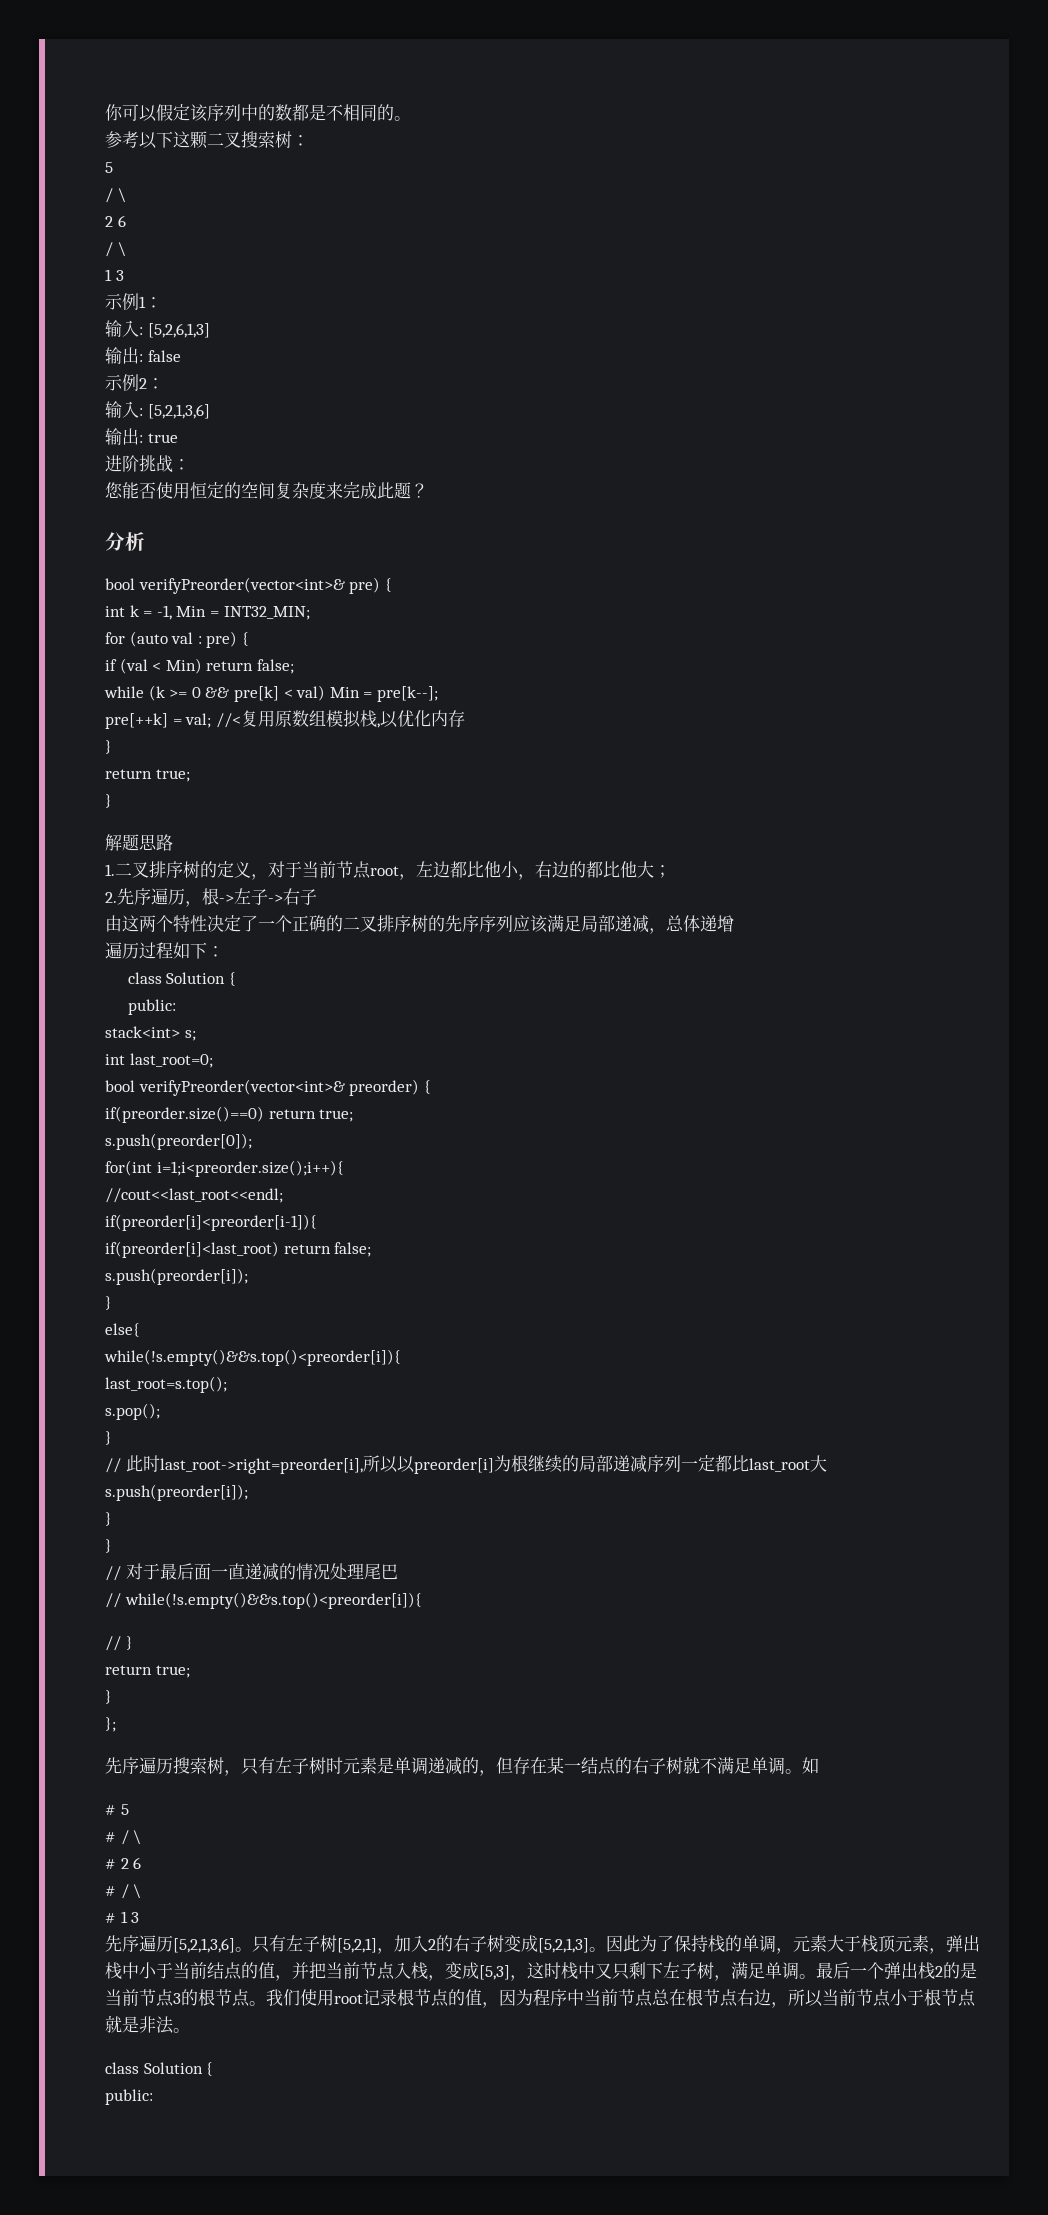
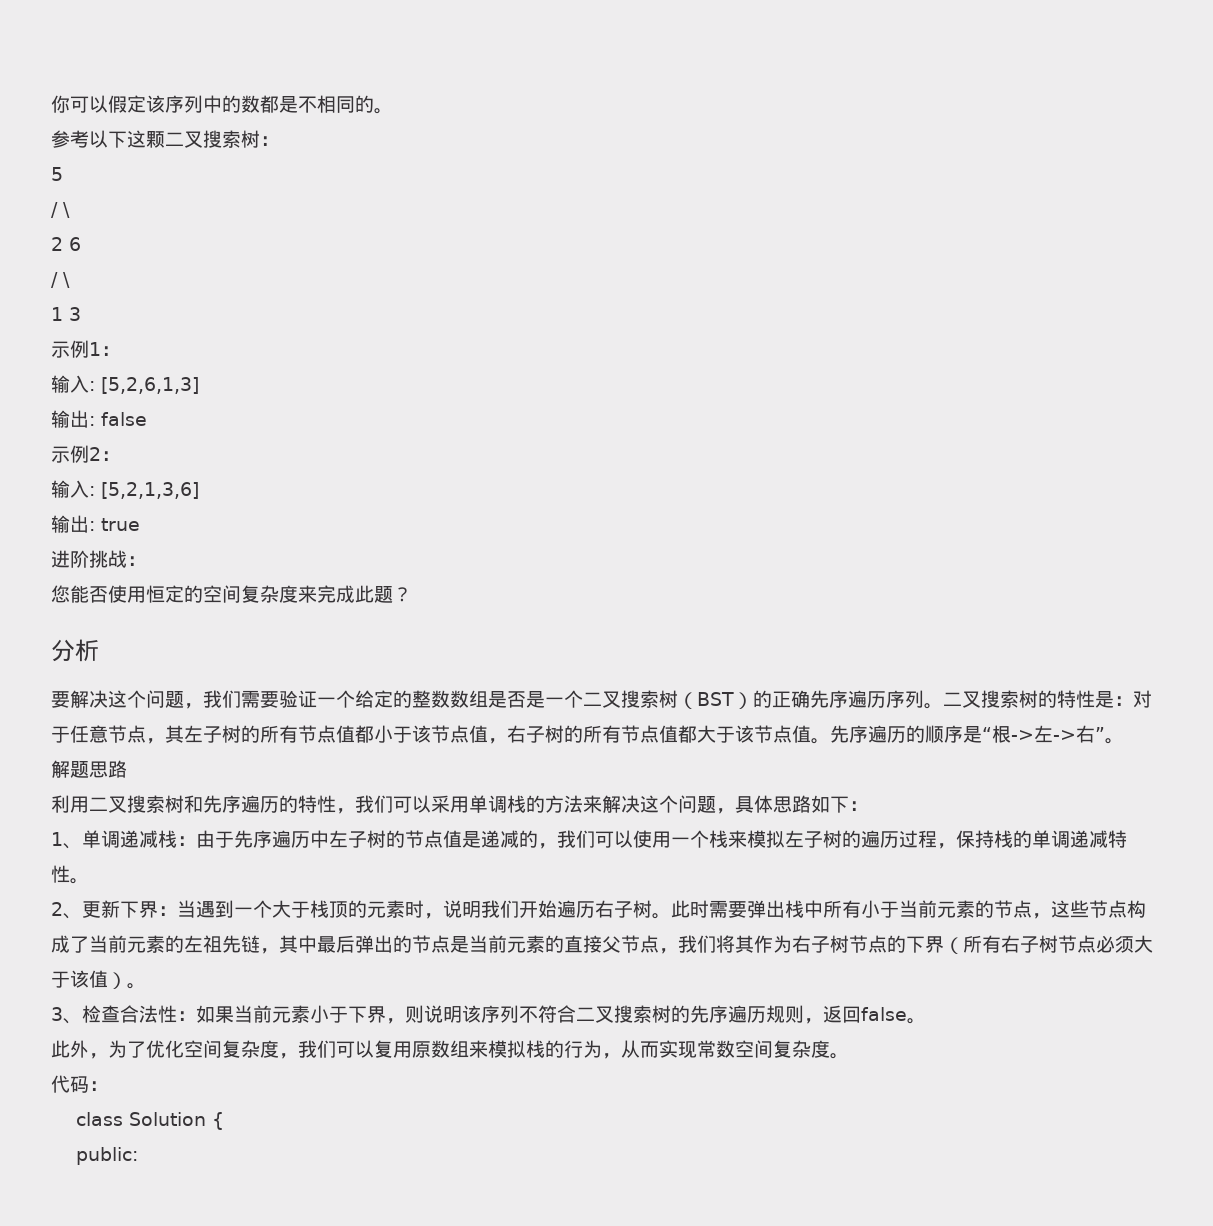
- bool verifyPreorder(vector<int>& pre) {
- int k = -1, Min = INT32_MIN;
- for (auto val : pre) {
- if (val < Min) return false;
- while (k >= 0 && pre[k] < val) Min = pre[k--];
- pre[++k] = val; //<复用原数组模拟栈,以优化内存
- }
- return true;
- }
+ 要解决这个问题，我们需要验证一个给定的整数数组是否是一个二叉搜索树（BST）的正确先序遍历序列。二叉搜索树的特性是：对于任意节点，其左子树的所有节点值都小于该节点值，右子树的所有节点值都大于该节点值。先序遍历的顺序是“根->左->右”。
  解题思路
- 1.二叉排序树的定义，对于当前节点root，左边都比他小，右边的都比他大；
- 2.先序遍历，根->左子->右子
- 由这两个特性决定了一个正确的二叉排序树的先序序列应该满足局部递减，总体递增
- 遍历过程如下：
+ 利用二叉搜索树和先序遍历的特性，我们可以采用单调栈的方法来解决这个问题，具体思路如下：
+ 1、单调递减栈：由于先序遍历中左子树的节点值是递减的，我们可以使用一个栈来模拟左子树的遍历过程，保持栈的单调递减特性。
+ 2、更新下界：当遇到一个大于栈顶的元素时，说明我们开始遍历右子树。此时需要弹出栈中所有小于当前元素的节点，这些节点构成了当前元素的左祖先链，其中最后弹出的节点是当前元素的直接父节点，我们将其作为右子树节点的下界（所有右子树节点必须大于该值）。
+ 3、检查合法性：如果当前元素小于下界，则说明该序列不符合二叉搜索树的先序遍历规则，返回false。
+ 此外，为了优化空间复杂度，我们可以复用原数组来模拟栈的行为，从而实现常数空间复杂度。
+ 代码：
- stack<int> s;
- int last_root=0;
- bool verifyPreorder(vector<int>& preorder) {
- if(preorder.size()==0) return true;
- s.push(preorder[0]);
- for(int i=1;i<preorder.size();i++){
- //cout<<last_root<<endl;
- if(preorder[i]<preorder[i-1]){
- if(preorder[i]<last_root) return false;
- s.push(preorder[i]);
- }
- else{
- while(!s.empty()&&s.top()<preorder[i]){
- last_root=s.top();
- s.pop();
- }
- // 此时last_root->right=preorder[i],所以以preorder[i]为根继续的局部递减序列一定都比last_root大
- s.push(preorder[i]);
- }
- }
- // 对于最后面一直递减的情况处理尾巴
- // while(!s.empty()&&s.top()<preorder[i]){
- // }
- return true;
- }
- };
- 先序遍历搜索树，只有左子树时元素是单调递减的，但存在某一结点的右子树就不满足单调。如
- # 5
- # / \
- # 2 6
- # / \
- # 1 3
- 先序遍历[5,2,1,3,6]。只有左子树[5,2,1]，加入2的右子树变成[5,2,1,3]。因此为了保持栈的单调，元素大于栈顶元素，弹出栈中小于当前结点的值，并把当前节点入栈，变成[5,3]，这时栈中又只剩下左子树，满足单调。最后一个弹出栈2的是当前节点3的根节点。我们使用root记录根节点的值，因为程序中当前节点总在根节点右边，所以当前节点小于根节点就是非法。
- class Solution {
- public:

